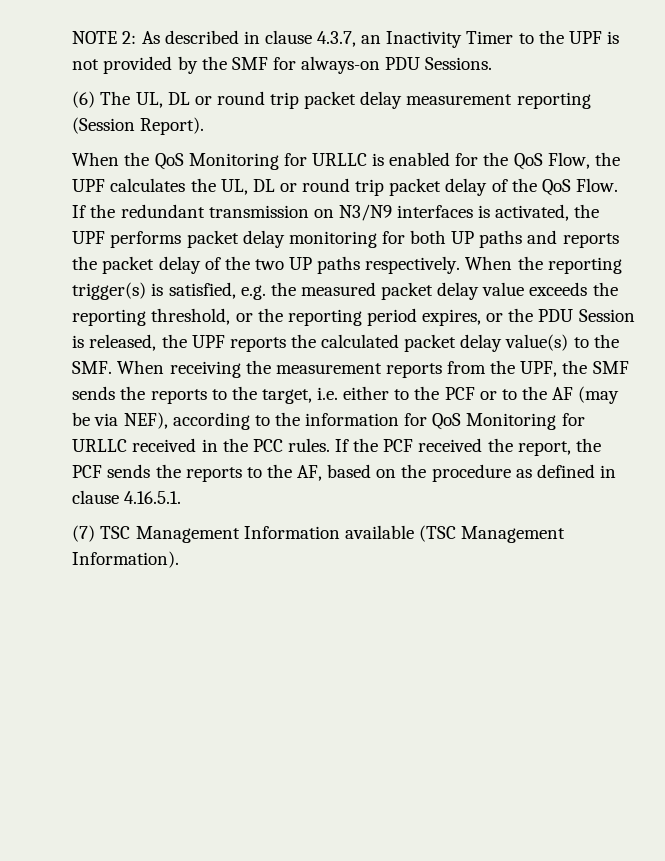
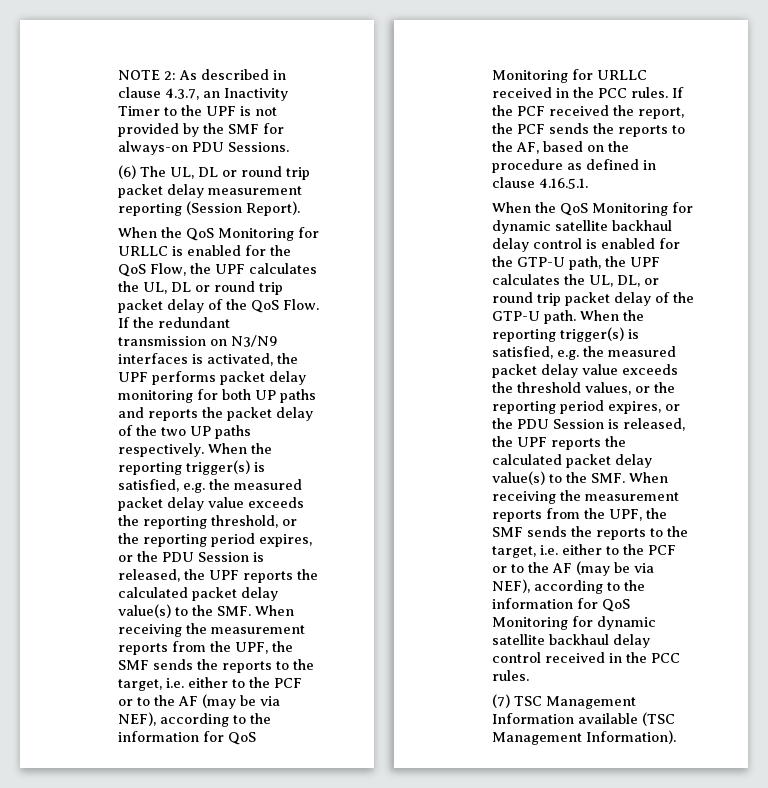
+ When the QoS Monitoring for dynamic satellite backhaul delay control is enabled for the GTP-U path, the UPF calculates the UL, DL, or round trip packet delay of the GTP-U path. When the reporting trigger(s) is satisfied, e.g. the measured packet delay value exceeds the threshold values, or the reporting period expires, or the PDU Session is released, the UPF reports the calculated packet delay value(s) to the SMF. When receiving the measurement reports from the UPF, the SMF sends the reports to the target, i.e. either to the PCF or to the AF (may be via NEF), according to the information for QoS Monitoring for dynamic satellite backhaul delay control received in the PCC rules.

